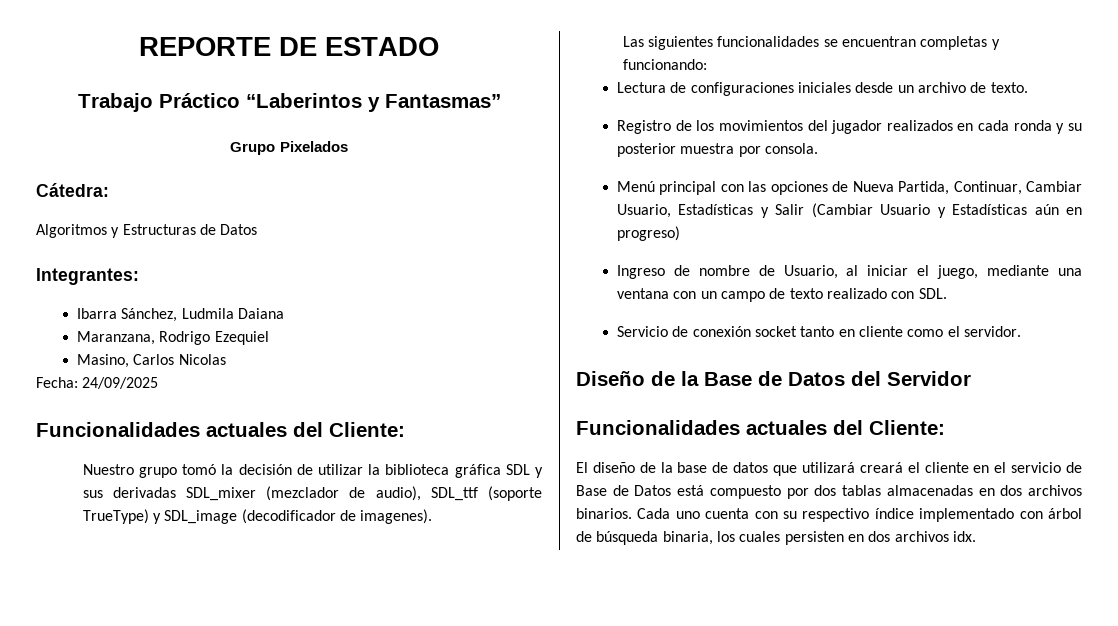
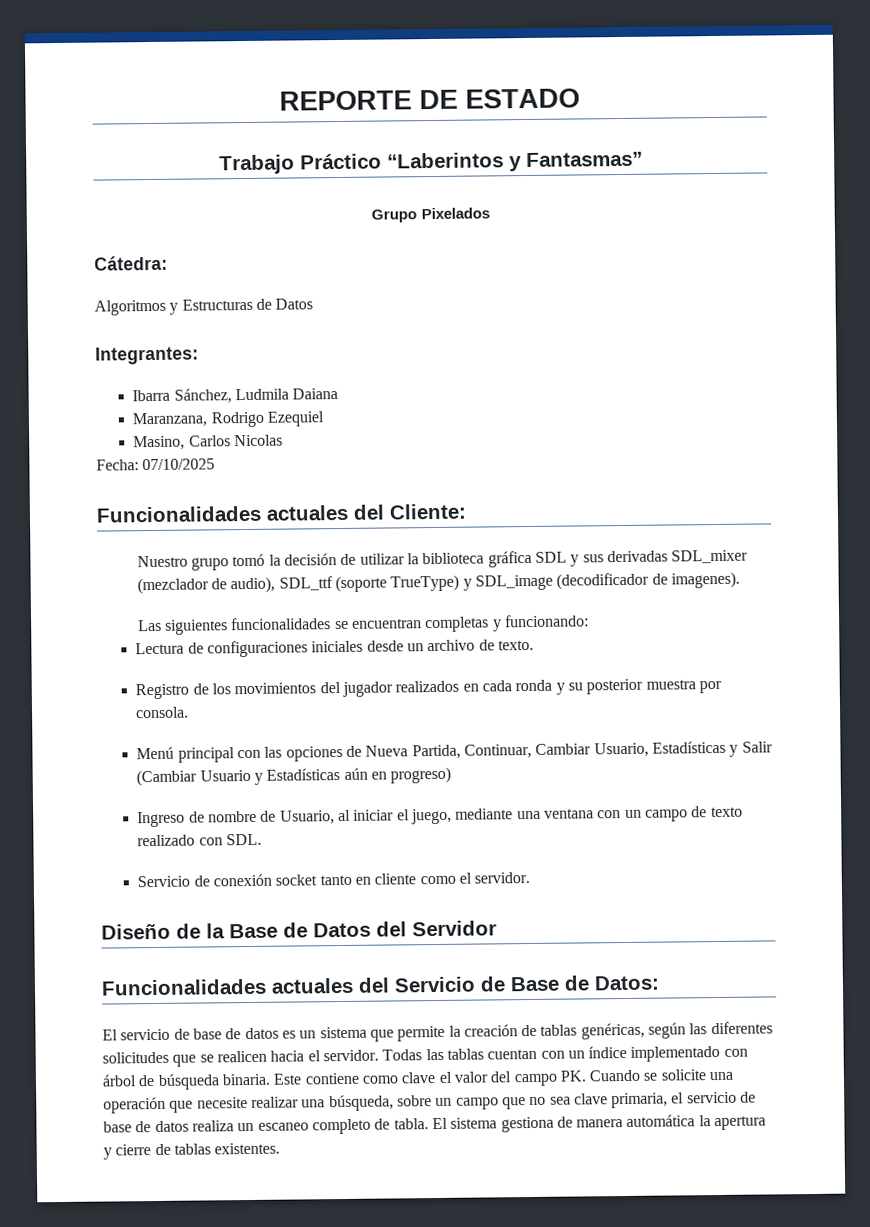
- Fecha: 24/09/2025
+ Fecha: 07/10/2025
  Diseño de la Base de Datos del Servidor
- Funcionalidades actuales del Cliente:
- El diseño de la base de datos que utilizará creará el cliente en el servicio de Base de Datos está compuesto por dos tablas almacenadas en dos archivos binarios. Cada uno cuenta con su respectivo índice implementado con árbol de búsqueda binaria, los cuales persisten en dos archivos idx.
+ Funcionalidades actuales del Servicio de Base de Datos:
+ El servicio de base de datos es un sistema que permite la creación de tablas genéricas, según las diferentes solicitudes que se realicen hacia el servidor. Todas las tablas cuentan con un índice implementado con árbol de búsqueda binaria. Este contiene como clave el valor del campo PK. Cuando se solicite una operación que necesite realizar una búsqueda, sobre un campo que no sea clave primaria, el servicio de base de datos realiza un escaneo completo de tabla. El sistema gestiona de manera automática la apertura y cierre de tablas existentes.

